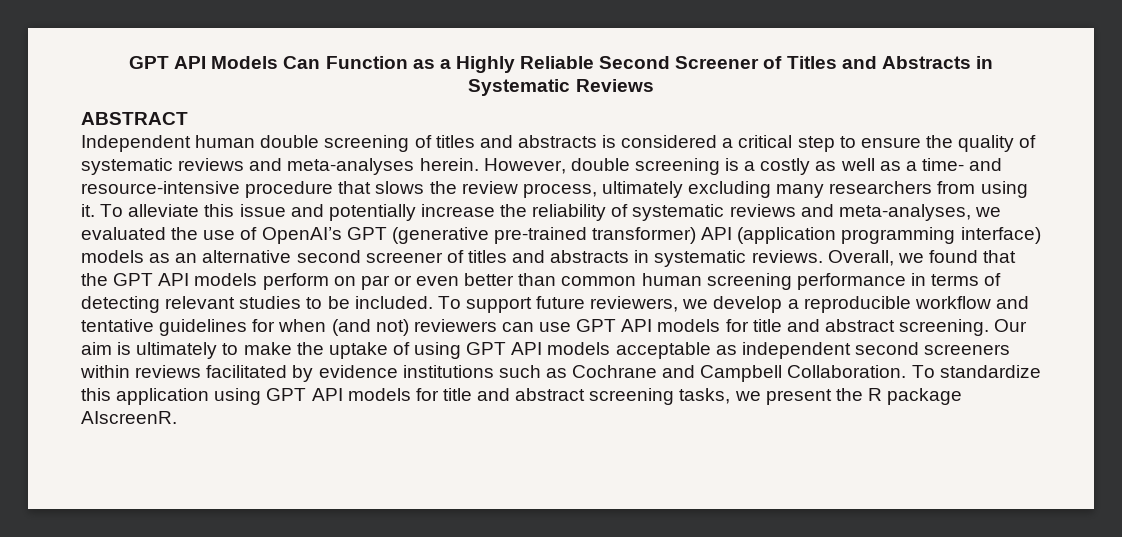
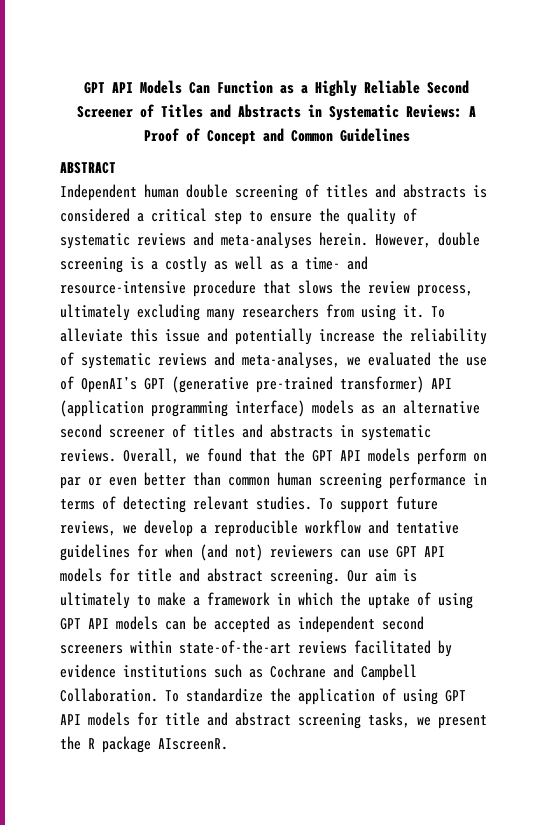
- GPT API Models Can Function as a Highly Reliable Second Screener of Titles and Abstracts in Systematic Reviews
+ GPT API Models Can Function as a Highly Reliable Second Screener of Titles and Abstracts in Systematic Reviews: A Proof of Concept and Common Guidelines
- Overall, we found that the GPT API models perform on par or even better than common human screening performance in terms of detecting relevant studies to be included.
+ Overall, we found that the GPT API models perform on par or even better than common human screening performance in terms of detecting relevant studies.
- To support future reviewers, we develop a reproducible workflow and tentative guidelines for when (and not) reviewers can use GPT API models for title and abstract screening.
+ To support future reviews, we develop a reproducible workflow and tentative guidelines for when (and not) reviewers can use GPT API models for title and abstract screening.
- Our aim is ultimately to make the uptake of using GPT API models acceptable as independent second screeners within reviews facilitated by evidence institutions such as Cochrane and Campbell Collaboration.
+ Our aim is ultimately to make a framework in which the uptake of using GPT API models can be accepted as independent second screeners within state-of-the-art reviews facilitated by evidence institutions such as Cochrane and Campbell Collaboration.
- To standardize this application using GPT API models for title and abstract screening tasks, we present the R package AIscreenR.
+ To standardize the application of using GPT API models for title and abstract screening tasks, we present the R package AIscreenR.

